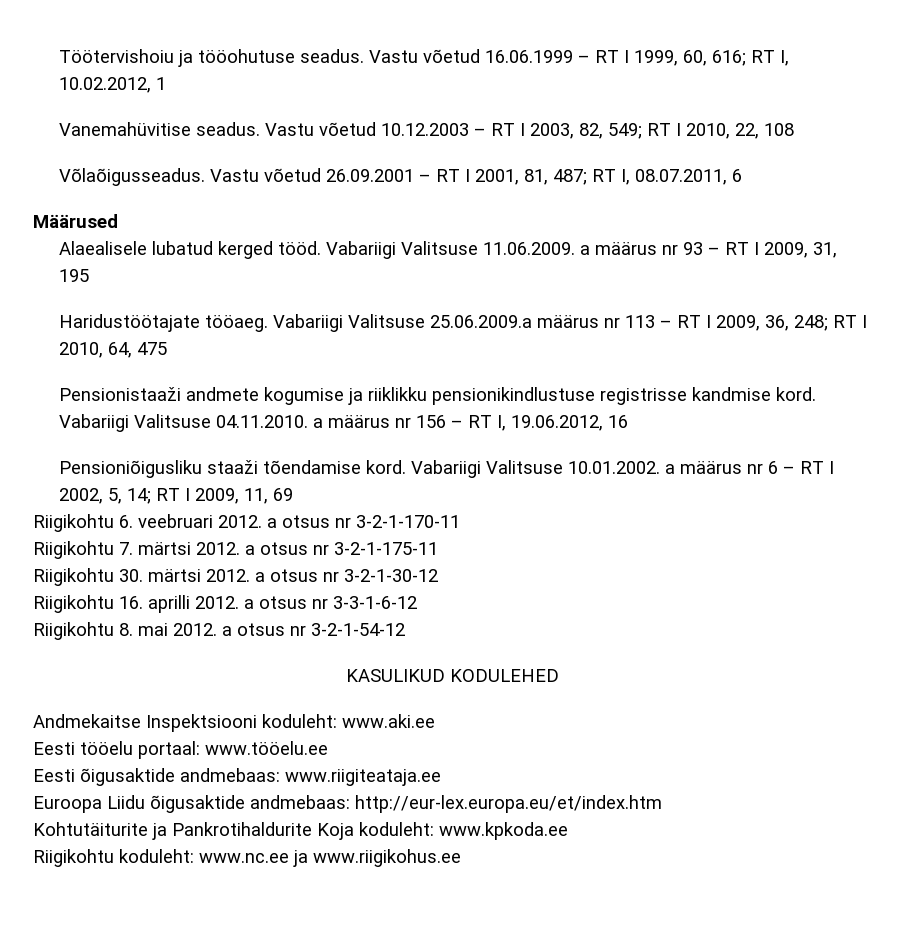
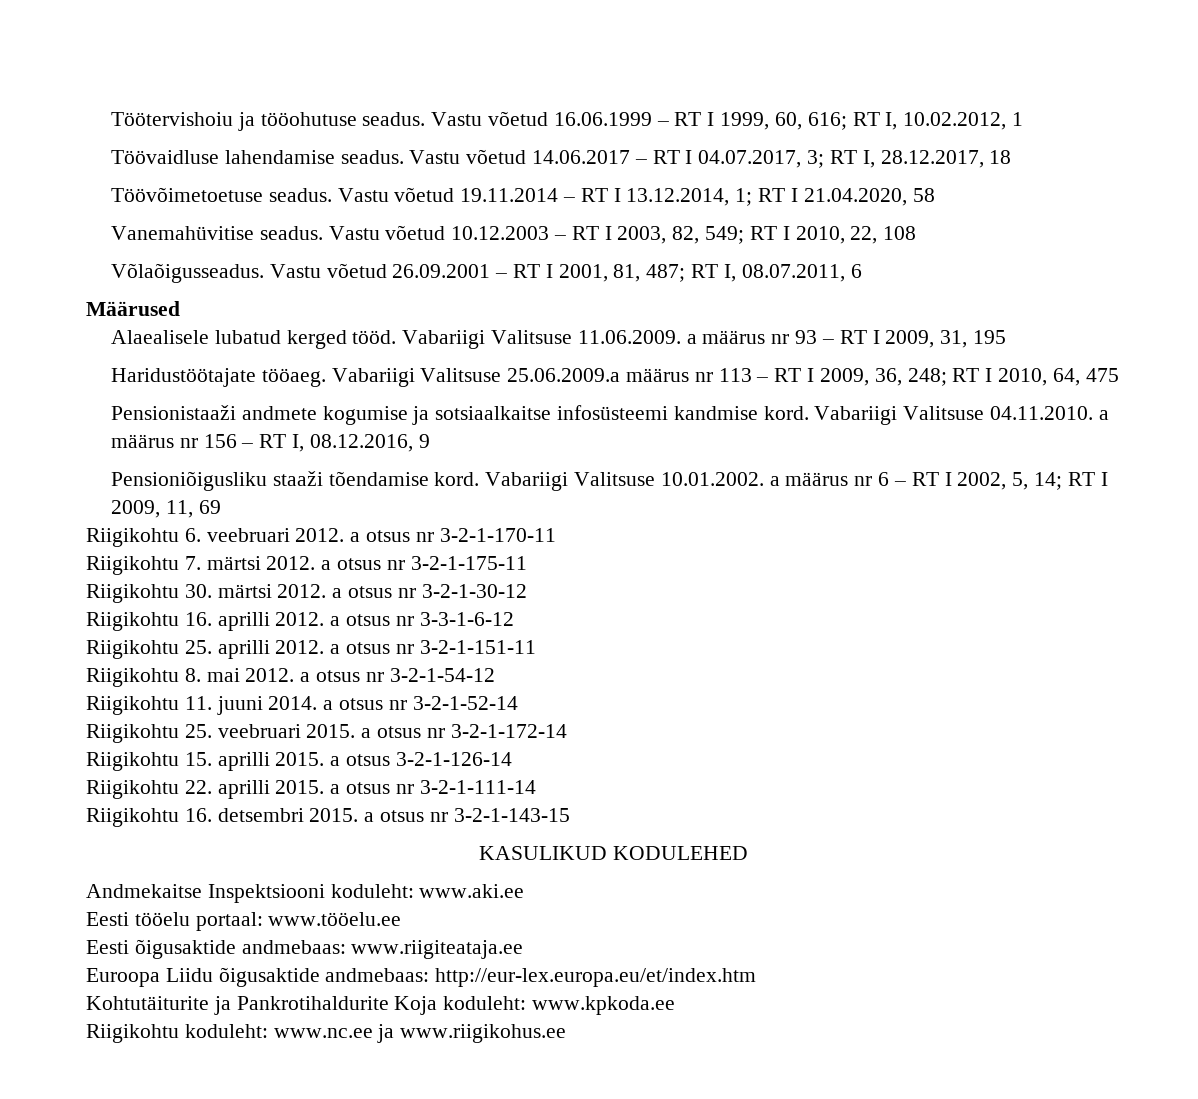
+ Töövaidluse lahendamise seadus. Vastu võetud 14.06.2017 – RT I 04.07.2017, 3; RT I, 28.12.2017, 18
+ Töövõimetoetuse seadus. Vastu võetud 19.11.2014 – RT I 13.12.2014, 1; RT I 21.04.2020, 58
- Pensionistaaži andmete kogumise ja riiklikku pensionikindlustuse registrisse kandmise kord.
+ Pensionistaaži andmete kogumise ja sotsiaalkaitse infosüsteemi kandmise kord.
- Vabariigi Valitsuse 04.11.2010. a määrus nr 156 – RT I, 19.06.2012, 16
+ Vabariigi Valitsuse 04.11.2010. a määrus nr 156 – RT I, 08.12.2016, 9
+ Riigikohtu 25. aprilli 2012. a otsus nr 3-2-1-151-11
+ Riigikohtu 11. juuni 2014. a otsus nr 3-2-1-52-14
+ Riigikohtu 25. veebruari 2015. a otsus nr 3-2-1-172-14
+ Riigikohtu 15. aprilli 2015. a otsus 3-2-1-126-14
+ Riigikohtu 22. aprilli 2015. a otsus nr 3-2-1-111-14
+ Riigikohtu 16. detsembri 2015. a otsus nr 3-2-1-143-15

